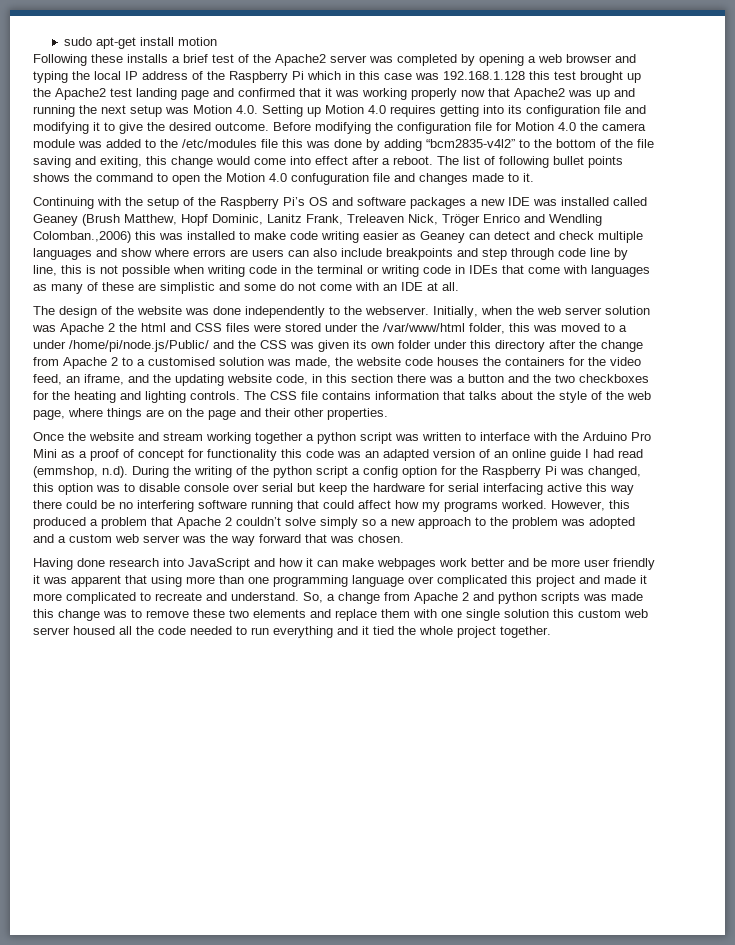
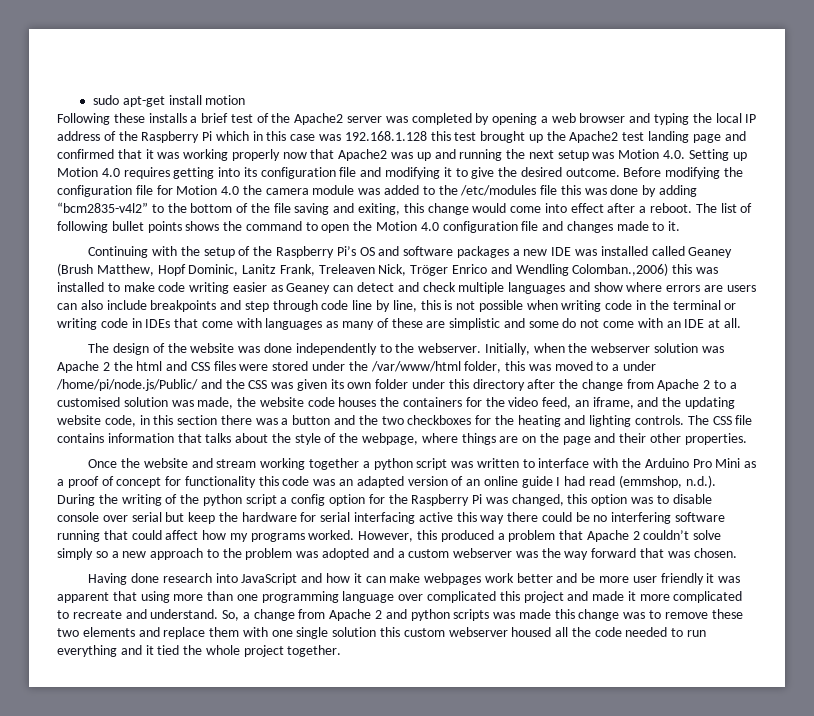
- The list of following bullet points shows the command to open the Motion 4.0 confuguration file and changes made to it.
+ The list of following bullet points shows the command to open the Motion 4.0 configuration file and changes made to it.
- Initially, when the web server solution was Apache 2 the html and CSS files were stored under the /var/www/html folder, this was moved to a under /home/pi/node.js/Public/ and the CSS was given its own folder under this directory after the change from Apache 2 to a customised solution was made, the website code houses the containers for the video feed, an iframe, and the updating website code, in this section there was a button and the two checkboxes for the heating and lighting controls.
+ Initially, when the webserver solution was Apache 2 the html and CSS files were stored under the /var/www/html folder, this was moved to a under /home/pi/node.js/Public/ and the CSS was given its own folder under this directory after the change from Apache 2 to a customised solution was made, the website code houses the containers for the video feed, an iframe, and the updating website code, in this section there was a button and the two checkboxes for the heating and lighting controls.
- The CSS file contains information that talks about the style of the web page, where things are on the page and their other properties.
+ The CSS file contains information that talks about the style of the webpage, where things are on the page and their other properties.
- Once the website and stream working together a python script was written to interface with the Arduino Pro Mini as a proof of concept for functionality this code was an adapted version of an online guide I had read (emmshop, n.d). During the writing of the python script a config option for the Raspberry Pi was changed, this option was to disable console over serial but keep the hardware for serial interfacing active this way there could be no interfering software running that could affect how my programs worked.
+ Once the website and stream working together a python script was written to interface with the Arduino Pro Mini as a proof of concept for functionality this code was an adapted version of an online guide I had read (emmshop, n.d.). During the writing of the python script a config option for the Raspberry Pi was changed, this option was to disable console over serial but keep the hardware for serial interfacing active this way there could be no interfering software running that could affect how my programs worked.
- However, this produced a problem that Apache 2 couldn’t solve simply so a new approach to the problem was adopted and a custom web server was the way forward that was chosen.
+ However, this produced a problem that Apache 2 couldn’t solve simply so a new approach to the problem was adopted and a custom webserver was the way forward that was chosen.
- So, a change from Apache 2 and python scripts was made this change was to remove these two elements and replace them with one single solution this custom web server housed all the code needed to run everything and it tied the whole project together.
+ So, a change from Apache 2 and python scripts was made this change was to remove these two elements and replace them with one single solution this custom webserver housed all the code needed to run everything and it tied the whole project together.

